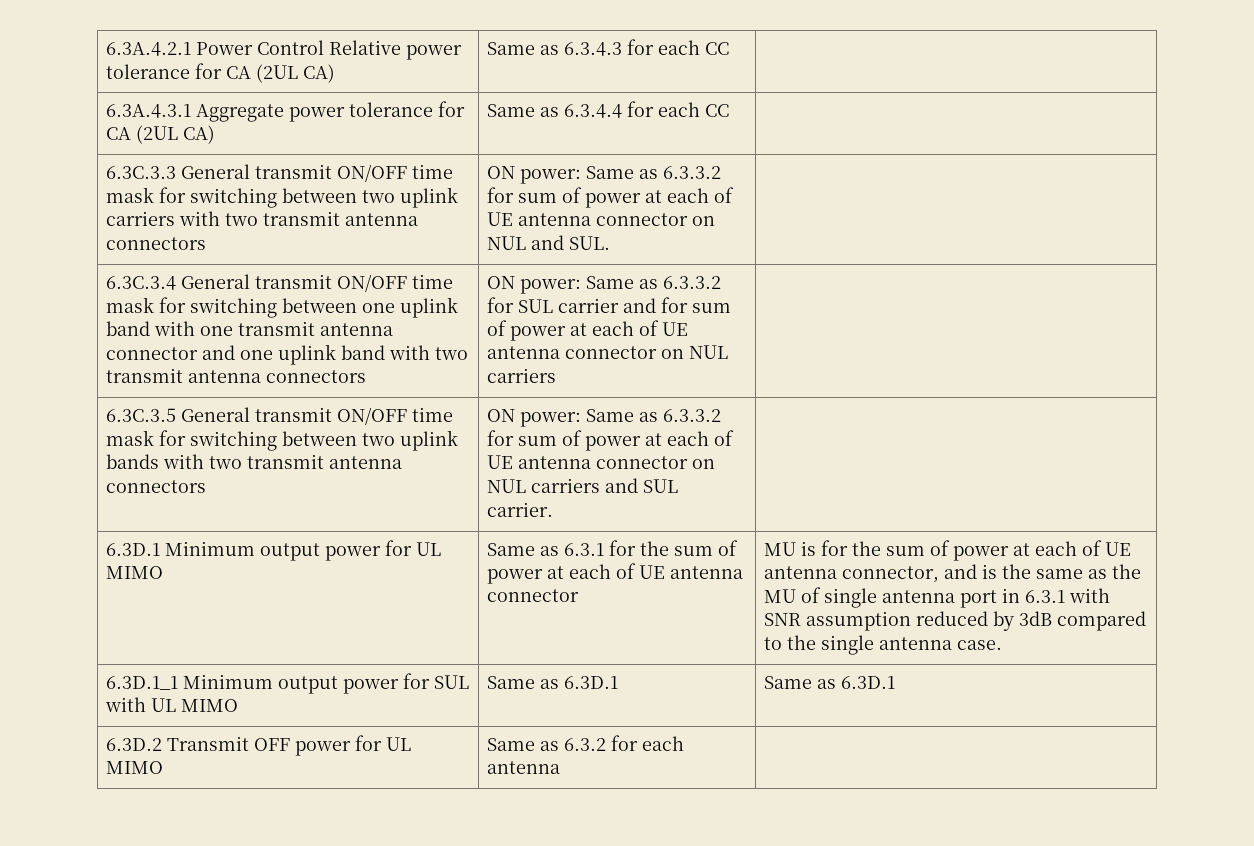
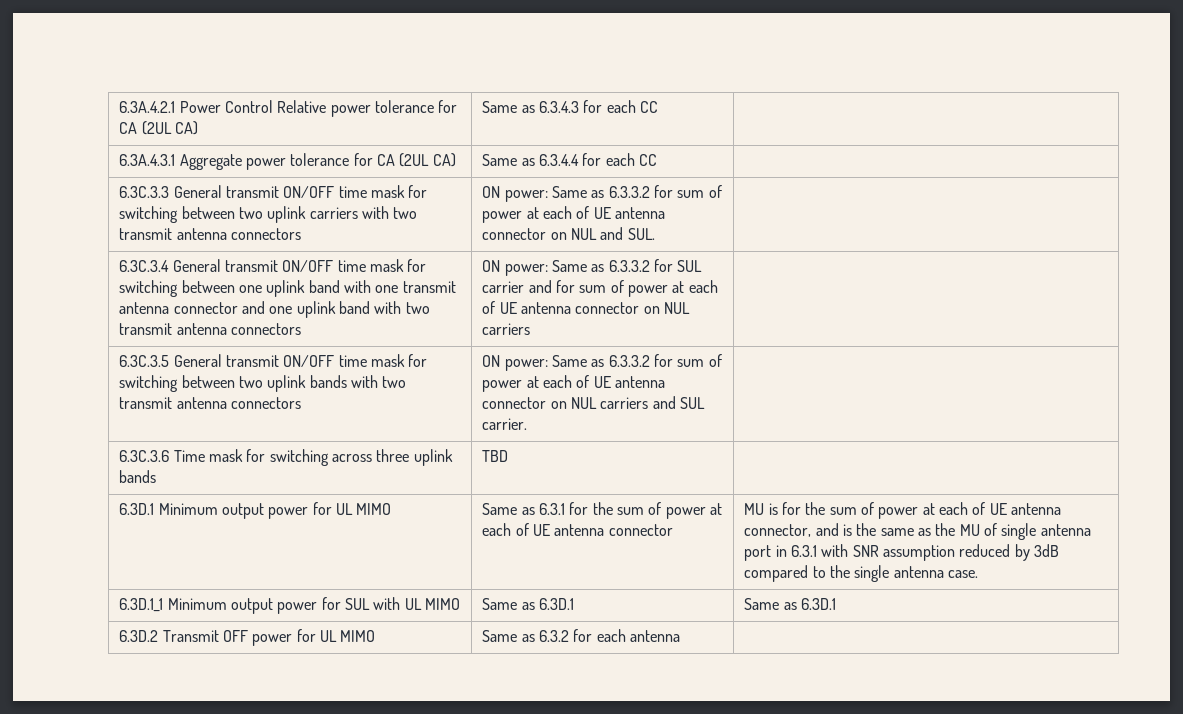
+ 6.3C.3.6 Time mask for switching across three uplink bands | TBD |

